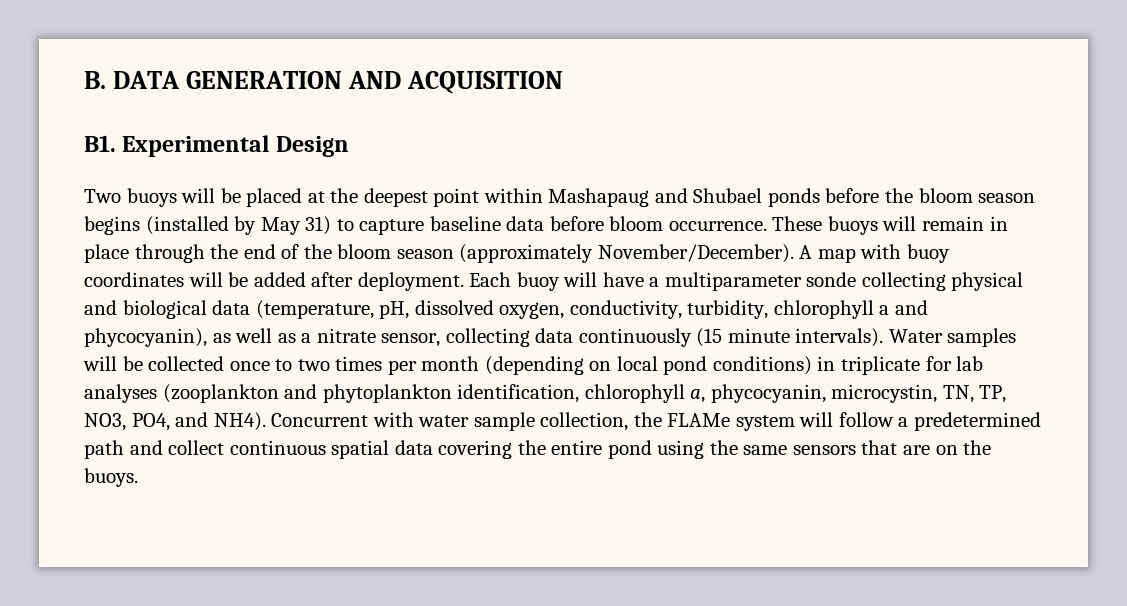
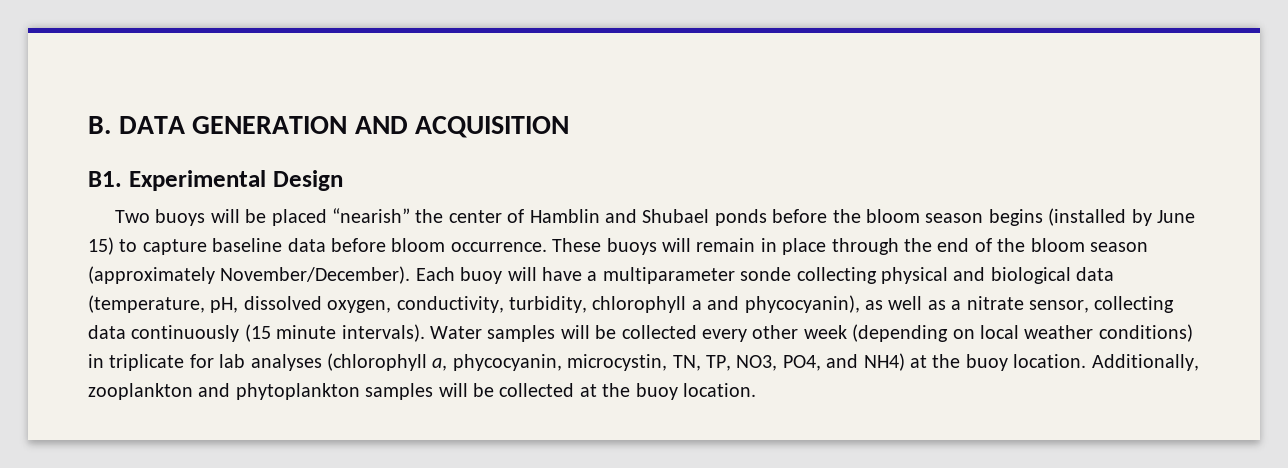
- Two buoys will be placed at the deepest point within Mashapaug and Shubael ponds before the bloom season begins (installed by May 31) to capture baseline data before bloom occurrence.
+ Two buoys will be placed “nearish” the center of Hamblin and Shubael ponds before the bloom season begins (installed by June 15) to capture baseline data before bloom occurrence.
- A map with buoy coordinates will be added after deployment.
- Water samples will be collected once to two times per month (depending on local pond conditions) in triplicate for lab analyses (zooplankton and phytoplankton identification, chlorophyll a, phycocyanin, microcystin, TN, TP, NO3, PO4, and NH4). Concurrent with water sample collection, the FLAMe system will follow a predetermined path and collect continuous spatial data covering the entire pond using the same sensors that are on the buoys.
+ Water samples will be collected every other week (depending on local weather conditions) in triplicate for lab analyses (chlorophyll a, phycocyanin, microcystin, TN, TP, NO3, PO4, and NH4) at the buoy location. Additionally, zooplankton and phytoplankton samples will be collected at the buoy location.

